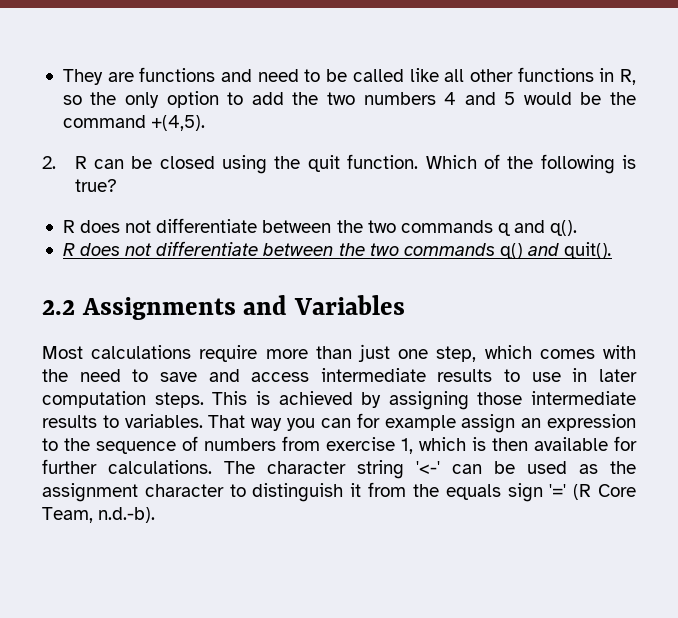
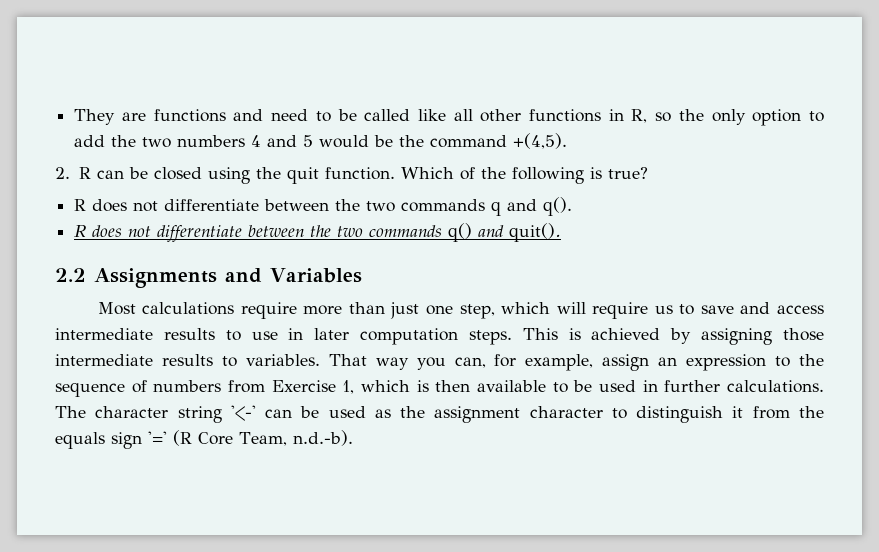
- Most calculations require more than just one step, which comes with the need to save and access intermediate results to use in later computation steps.
+ Most calculations require more than just one step, which will require us to save and access intermediate results to use in later computation steps.
- That way you can for example assign an expression to the sequence of numbers from exercise 1, which is then available for further calculations.
+ That way you can, for example, assign an expression to the sequence of numbers from Exercise 1, which is then available to be used in further calculations.

